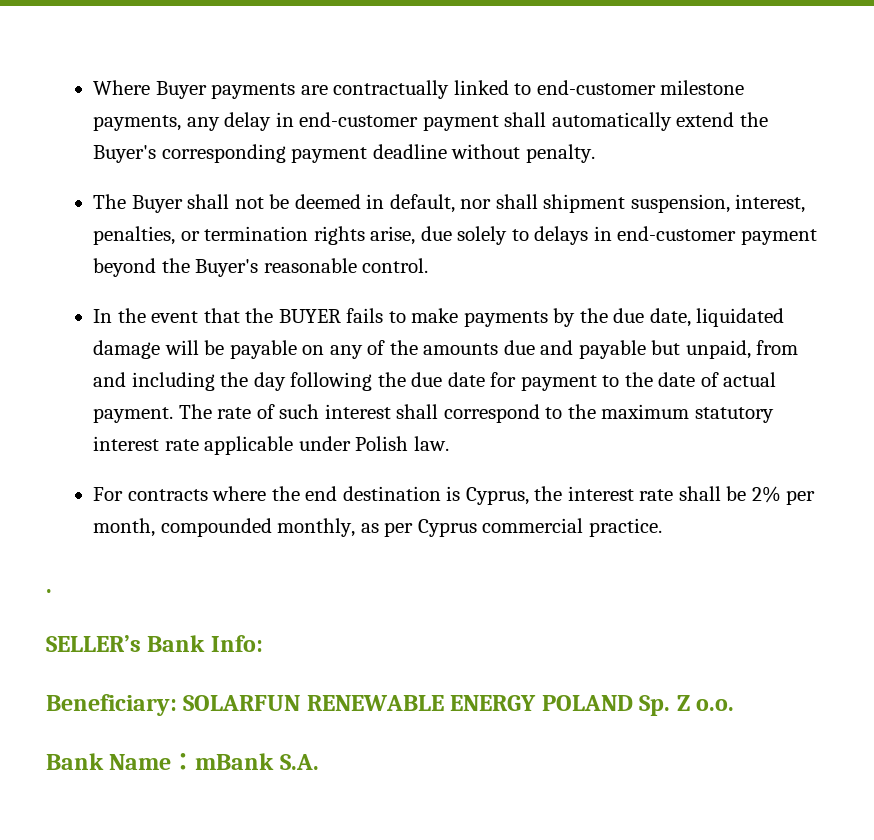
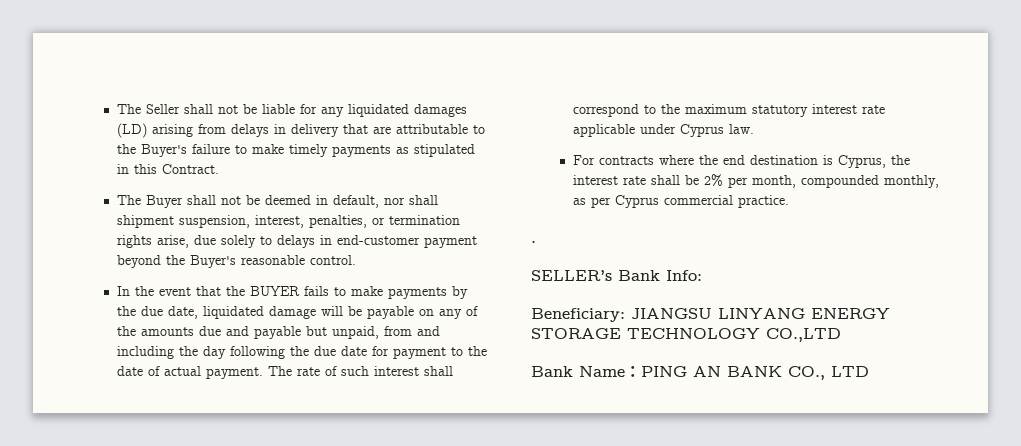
- Where Buyer payments are contractually linked to end-customer milestone payments, any delay in end-customer payment shall automatically extend the Buyer's corresponding payment deadline without penalty.
+ The Seller shall not be liable for any liquidated damages (LD) arising from delays in delivery that are attributable to the Buyer's failure to make timely payments as stipulated in this Contract.
- The rate of such interest shall correspond to the maximum statutory interest rate applicable under Polish law.
+ The rate of such interest shall correspond to the maximum statutory interest rate applicable under Cyprus law.
- Beneficiary: SOLARFUN RENEWABLE ENERGY POLAND Sp. Z o.o.
- Bank Name：mBank S.A.
+ Beneficiary: JIANGSU LINYANG ENERGY STORAGE TECHNOLOGY CO.,LTD
+ Bank Name：PING AN BANK CO., LTD

